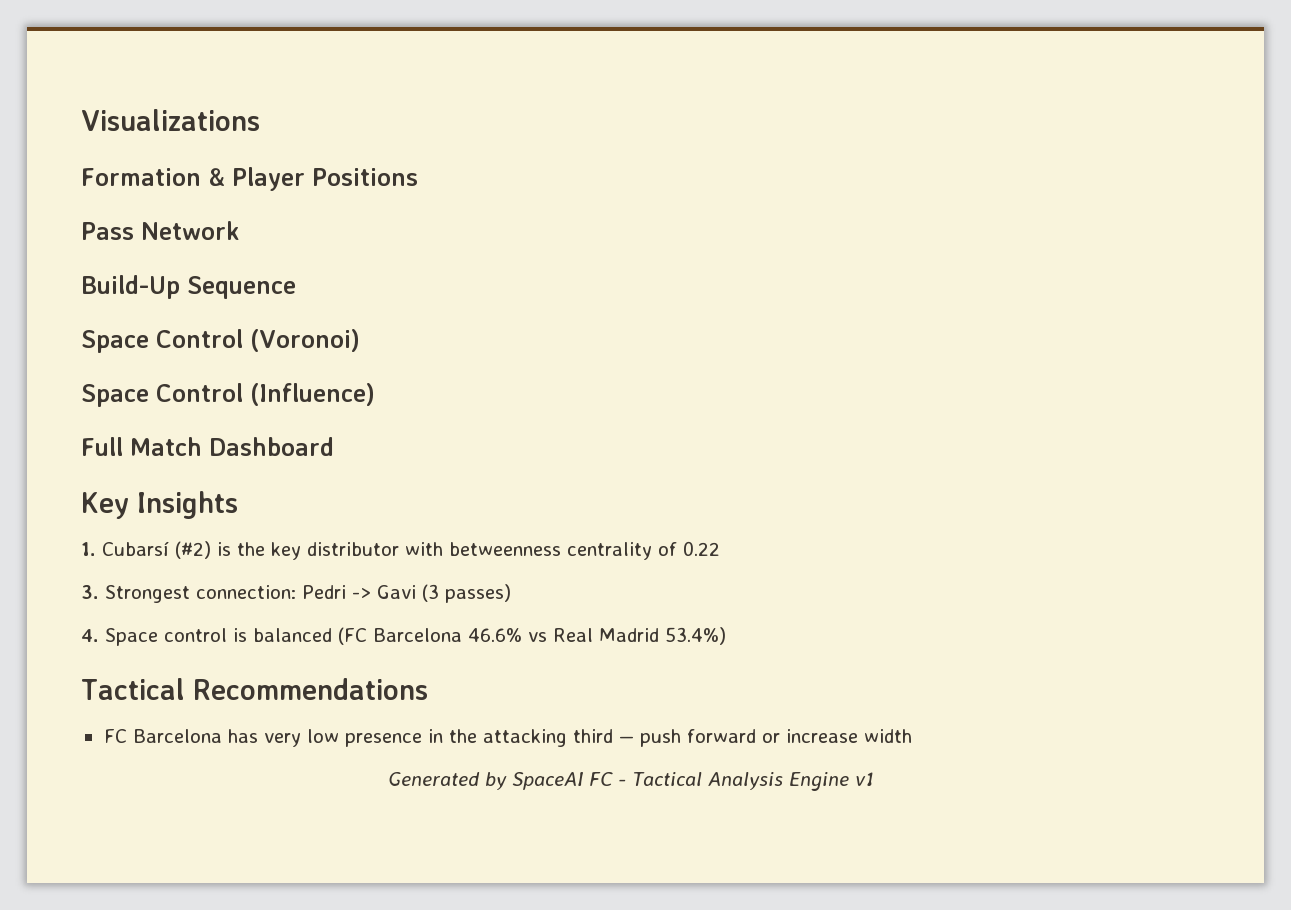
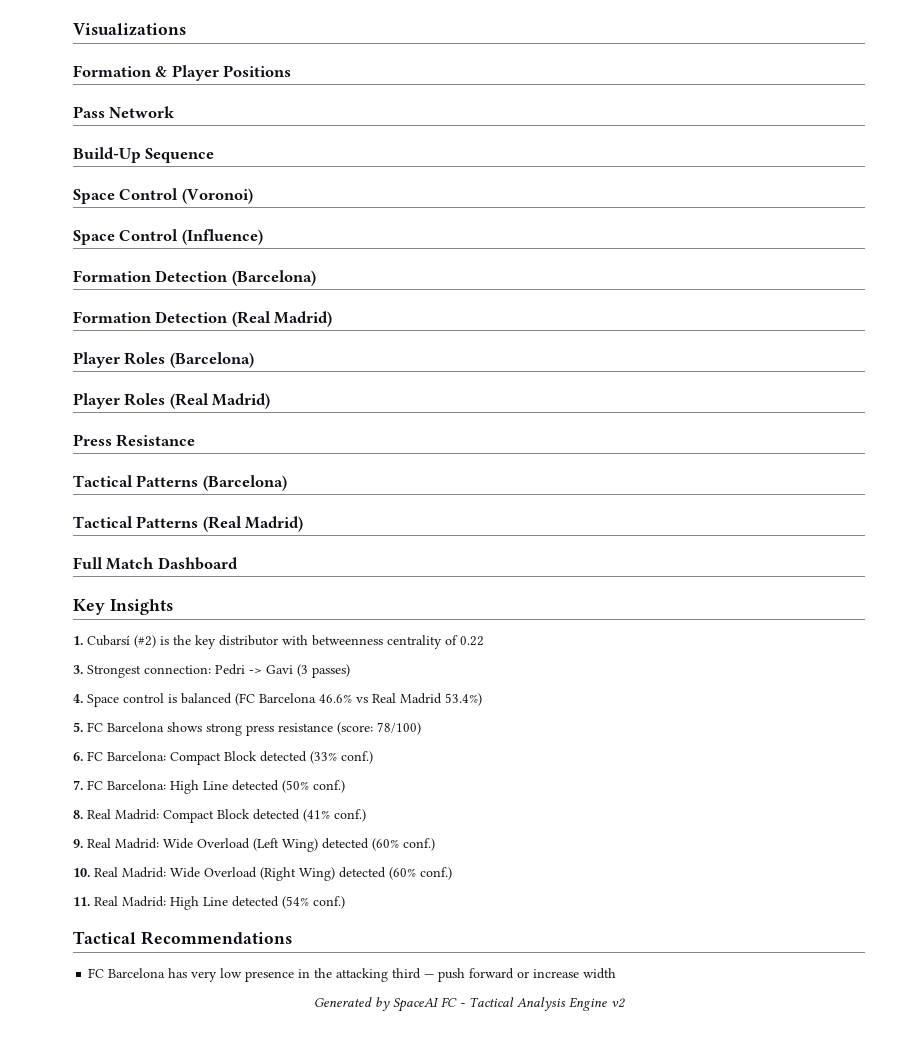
+ Formation Detection (Barcelona)
+ Formation Detection (Real Madrid)
+ Player Roles (Barcelona)
+ Player Roles (Real Madrid)
+ Press Resistance
+ Tactical Patterns (Barcelona)
+ Tactical Patterns (Real Madrid)
+ 5. FC Barcelona shows strong press resistance (score: 78/100)
+ 6. FC Barcelona: Compact Block detected (33% conf.)
+ 7. FC Barcelona: High Line detected (50% conf.)
+ 8. Real Madrid: Compact Block detected (41% conf.)
+ 9. Real Madrid: Wide Overload (Left Wing) detected (60% conf.)
+ 10. Real Madrid: Wide Overload (Right Wing) detected (60% conf.)
+ 11. Real Madrid: High Line detected (54% conf.)
- Generated by SpaceAI FC - Tactical Analysis Engine v1
+ Generated by SpaceAI FC - Tactical Analysis Engine v2

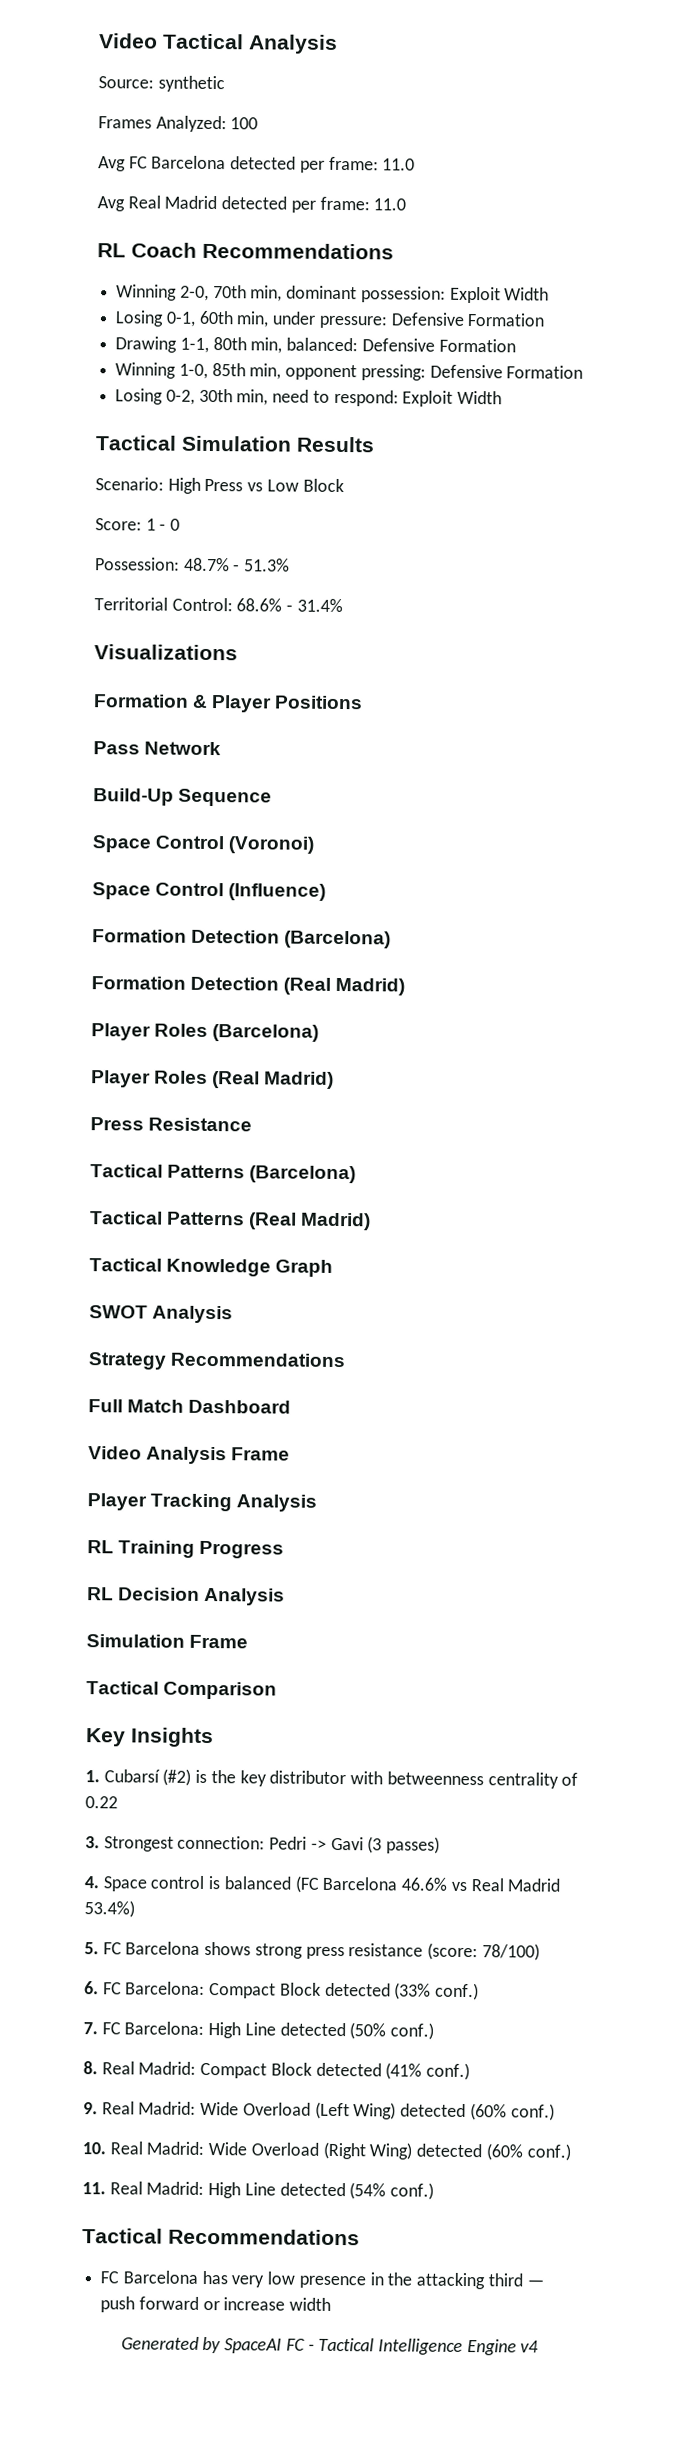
+ Video Tactical Analysis
+ Source: synthetic
+ Frames Analyzed: 100
+ Avg FC Barcelona detected per frame: 11.0
+ Avg Real Madrid detected per frame: 11.0
+ RL Coach Recommendations
+ Winning 2-0, 70th min, dominant possession: Exploit Width
+ Losing 0-1, 60th min, under pressure: Defensive Formation
+ Drawing 1-1, 80th min, balanced: Defensive Formation
+ Winning 1-0, 85th min, opponent pressing: Defensive Formation
+ Losing 0-2, 30th min, need to respond: Exploit Width
+ Tactical Simulation Results
+ Scenario: High Press vs Low Block
+ Score: 1 - 0
+ Possession: 48.7% - 51.3%
+ Territorial Control: 68.6% - 31.4%
+ Tactical Knowledge Graph
+ SWOT Analysis
+ Strategy Recommendations
  Full Match Dashboard
+ Video Analysis Frame
+ Player Tracking Analysis
+ RL Training Progress
+ RL Decision Analysis
+ Simulation Frame
+ Tactical Comparison
- Generated by SpaceAI FC - Tactical Analysis Engine v2
+ Generated by SpaceAI FC - Tactical Intelligence Engine v4

